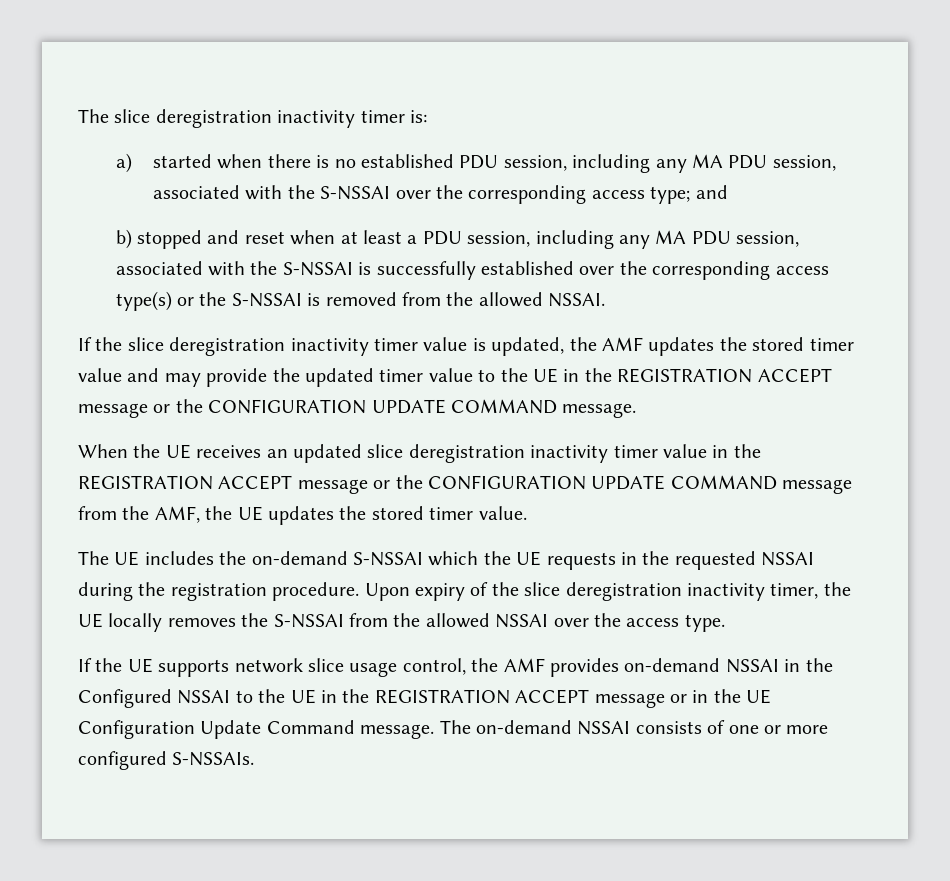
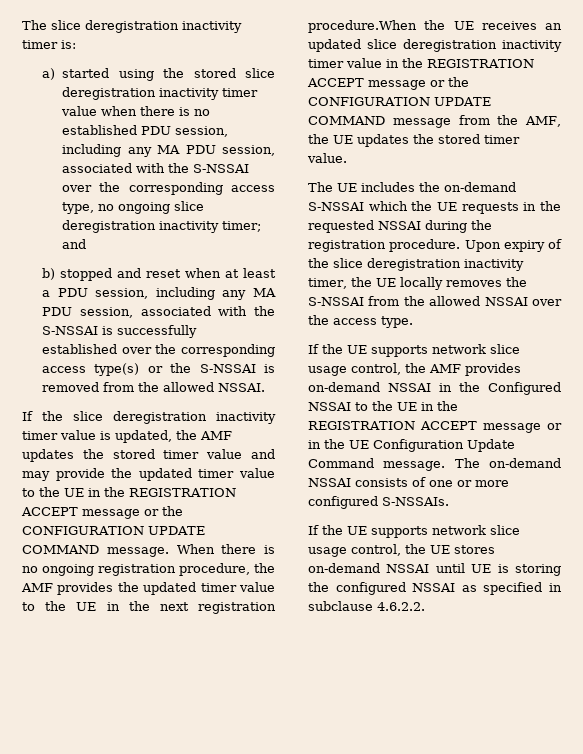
- a) started when there is no established PDU session, including any MA PDU session, associated with the S-NSSAI over the corresponding access type; and
+ a) started using the stored slice deregistration inactivity timer value when there is no established PDU session, including any MA PDU session, associated with the S-NSSAI over the corresponding access type, no ongoing slice deregistration inactivity timer; and
- If the slice deregistration inactivity timer value is updated, the AMF updates the stored timer value and may provide the updated timer value to the UE in the REGISTRATION ACCEPT message or the CONFIGURATION UPDATE COMMAND message.
- When the UE receives an updated slice deregistration inactivity timer value in the REGISTRATION ACCEPT message or the CONFIGURATION UPDATE COMMAND message from the AMF, the UE updates the stored timer value.
+ If the slice deregistration inactivity timer value is updated, the AMF updates the stored timer value and may provide the updated timer value to the UE in the REGISTRATION ACCEPT message or the CONFIGURATION UPDATE COMMAND message. When there is no ongoing registration procedure, the AMF provides the updated timer value to the UE in the next registration procedure.When the UE receives an updated slice deregistration inactivity timer value in the REGISTRATION ACCEPT message or the CONFIGURATION UPDATE COMMAND message from the AMF, the UE updates the stored timer value.
+ If the UE supports network slice usage control, the UE stores on-demand NSSAI until UE is storing the configured NSSAI as specified in subclause 4.6.2.2.

